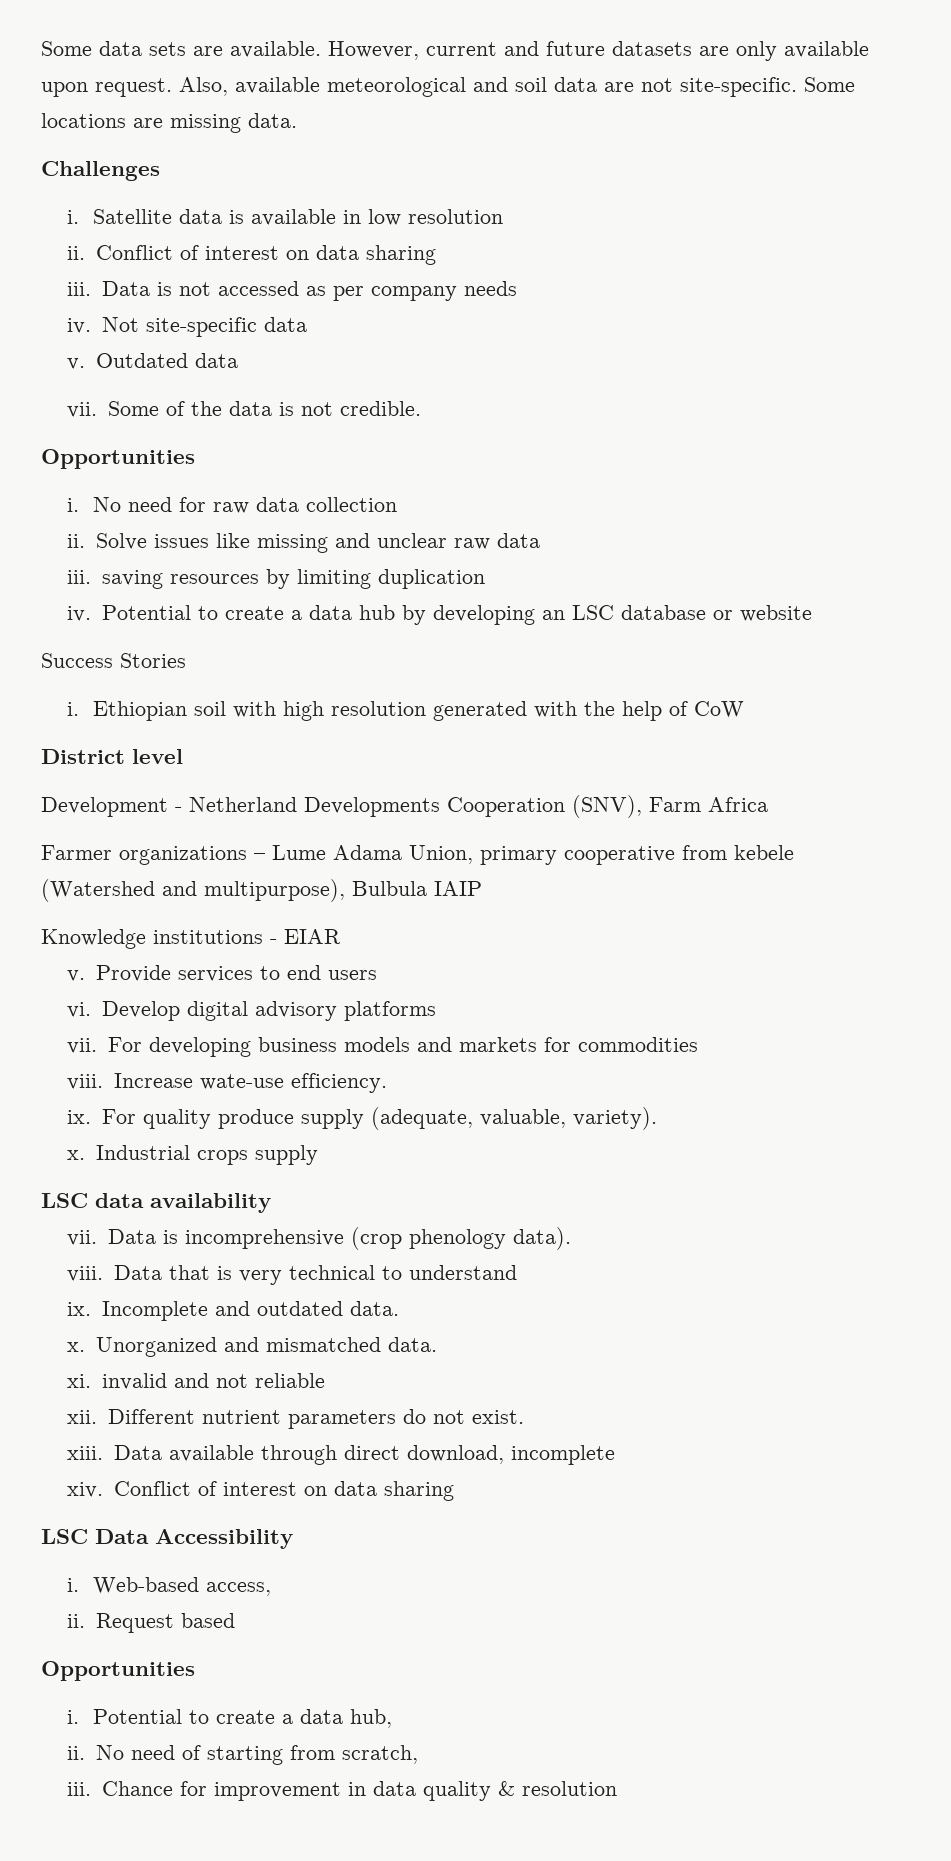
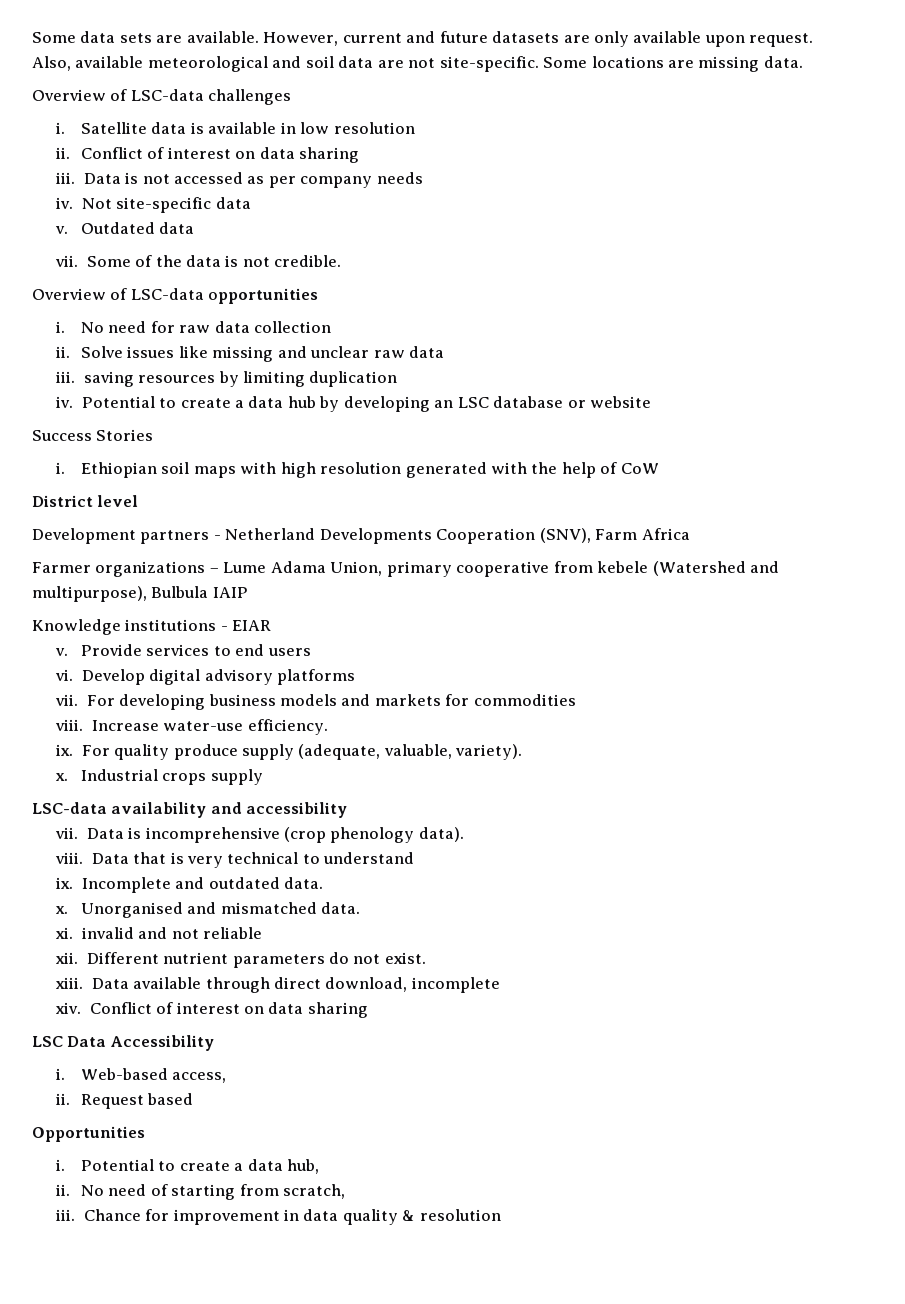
- Challenges
+ Overview of LSC-data challenges
  Some of the data is not credible.
- Opportunities
+ Overview of LSC-data opportunities
- Ethiopian soil with high resolution generated with the help of CoW
+ Ethiopian soil maps with high resolution generated with the help of CoW
- Development - Netherland Developments Cooperation (SNV), Farm Africa
+ Development partners - Netherland Developments Cooperation (SNV), Farm Africa
- Increase wate-use efficiency.
+ Increase water-use efficiency.
- LSC data availability
+ LSC-data availability and accessibility
- Unorganized and mismatched data.
+ Unorganised and mismatched data.

